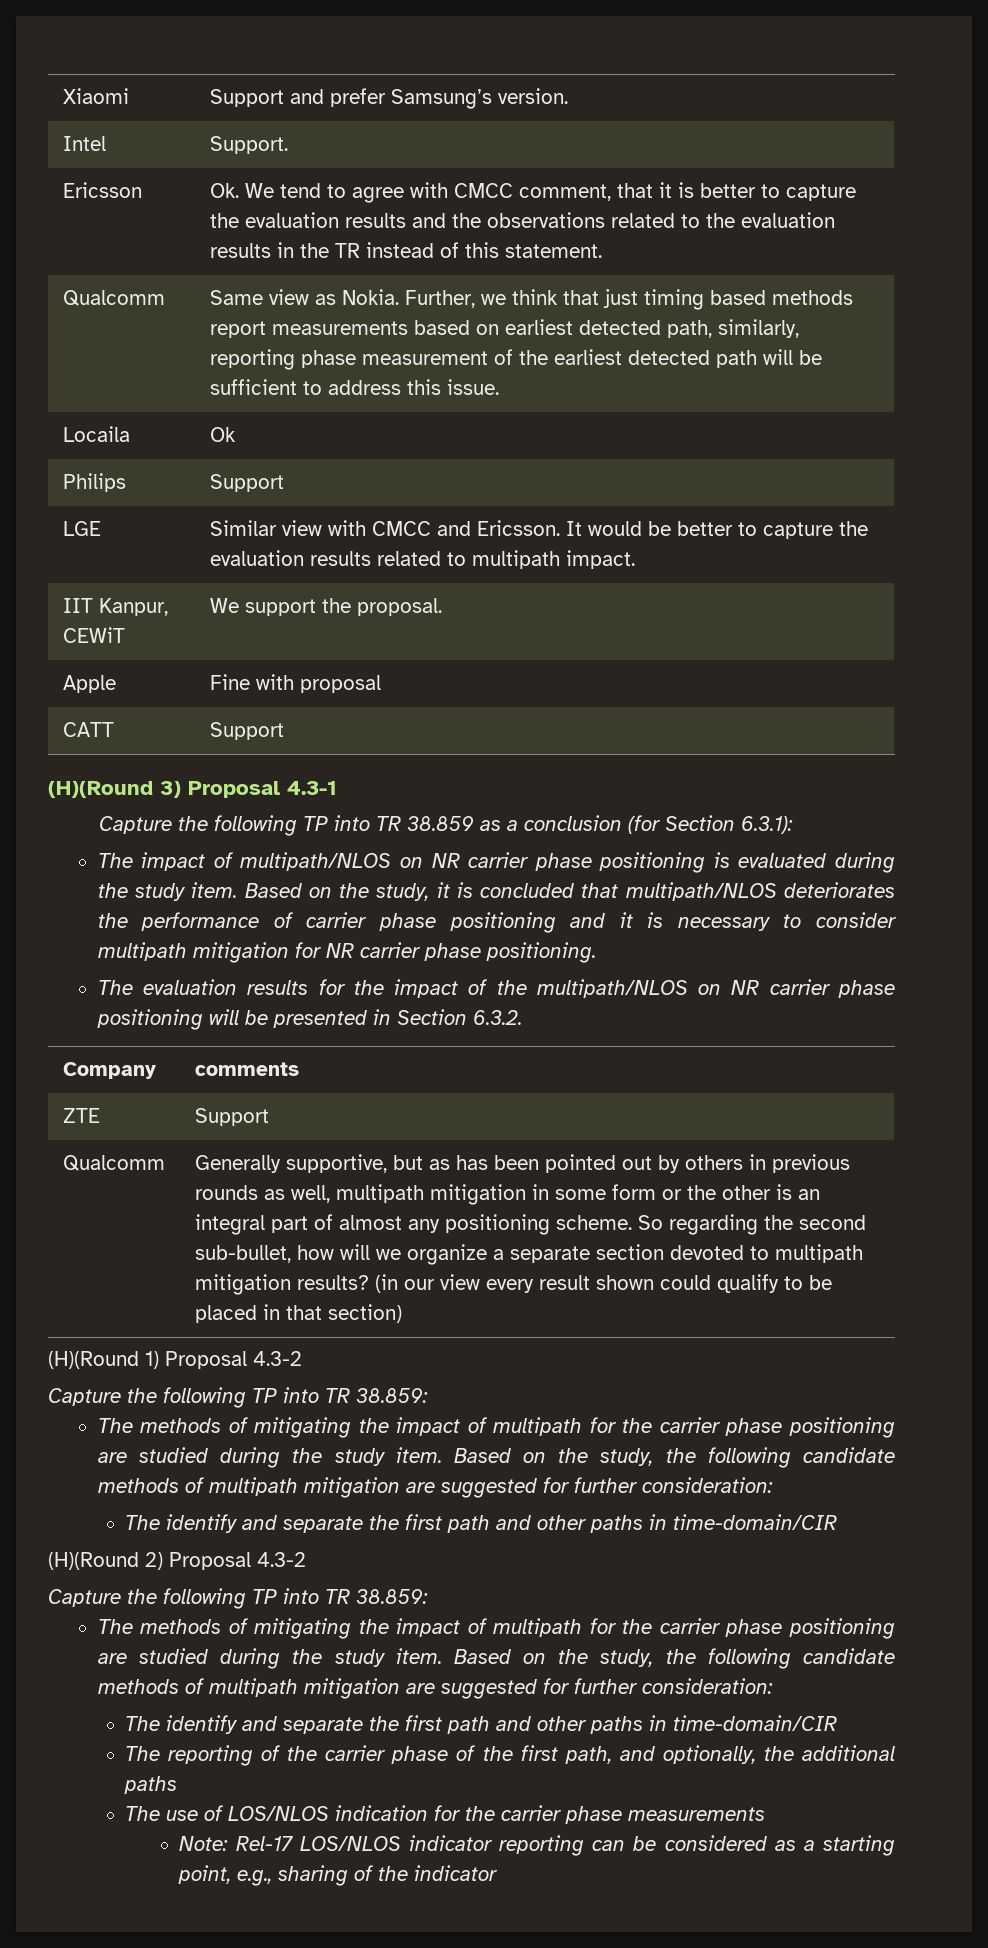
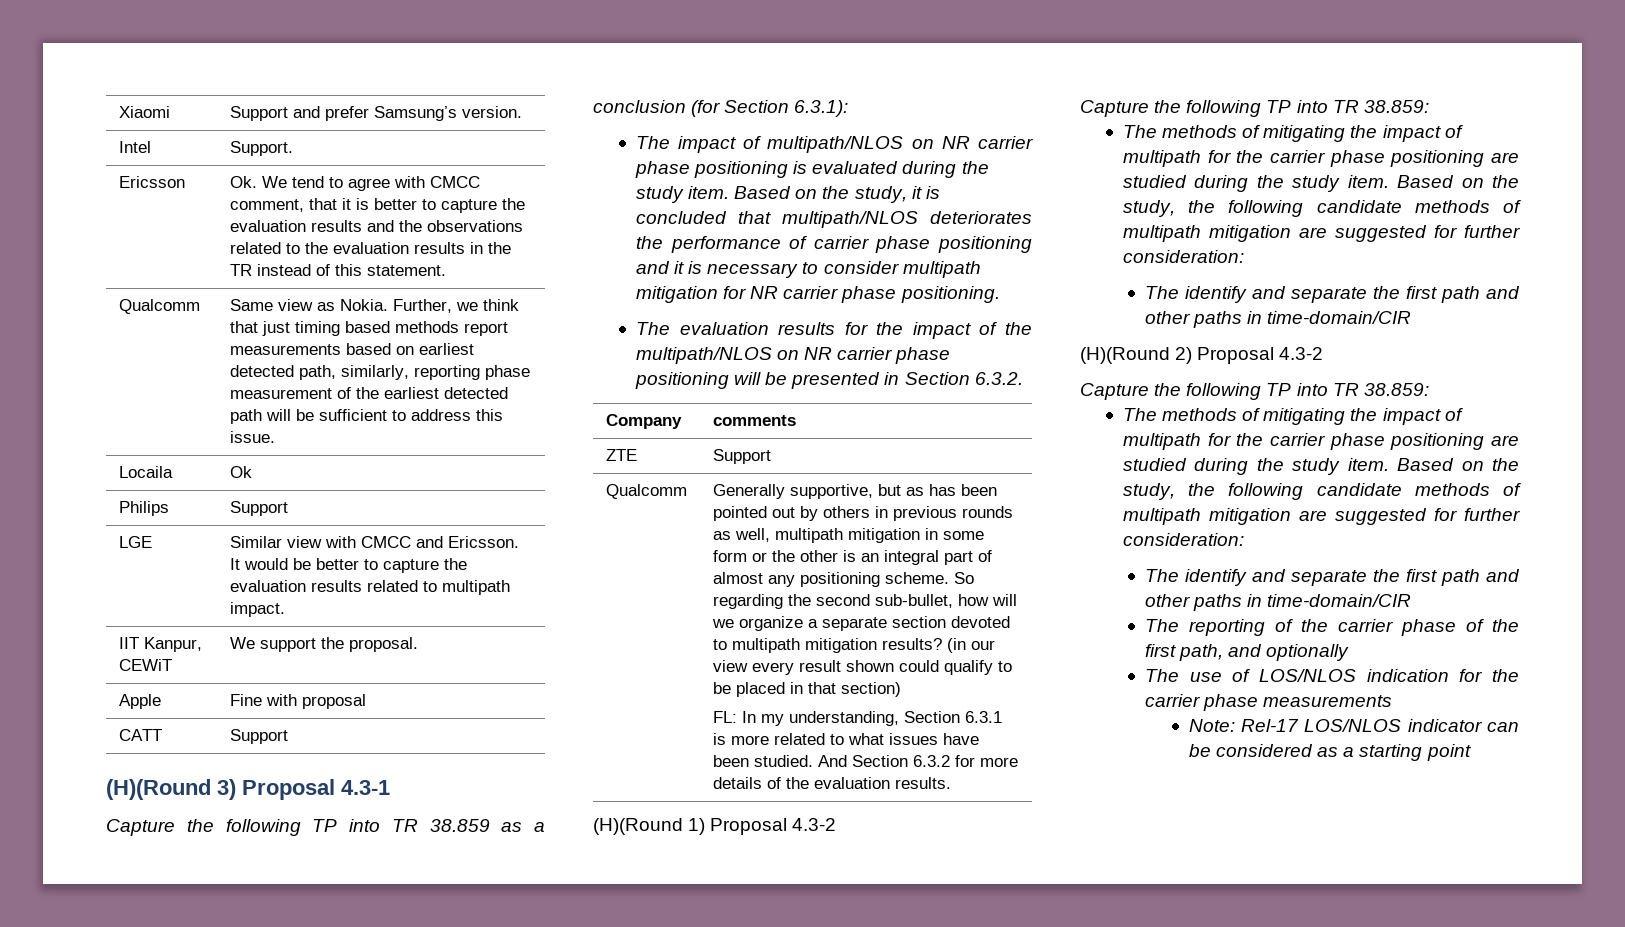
+ FL: In my understanding, Section 6.3.1 is more related to what issues have been studied. And Section 6.3.2 for more details of the evaluation results.
- The reporting of the carrier phase of the first path, and optionally, the additional paths
+ The reporting of the carrier phase of the first path, and optionally
- Note: Rel-17 LOS/NLOS indicator reporting can be considered as a starting point, e.g., sharing of the indicator
+ Note: Rel-17 LOS/NLOS indicator can be considered as a starting point

